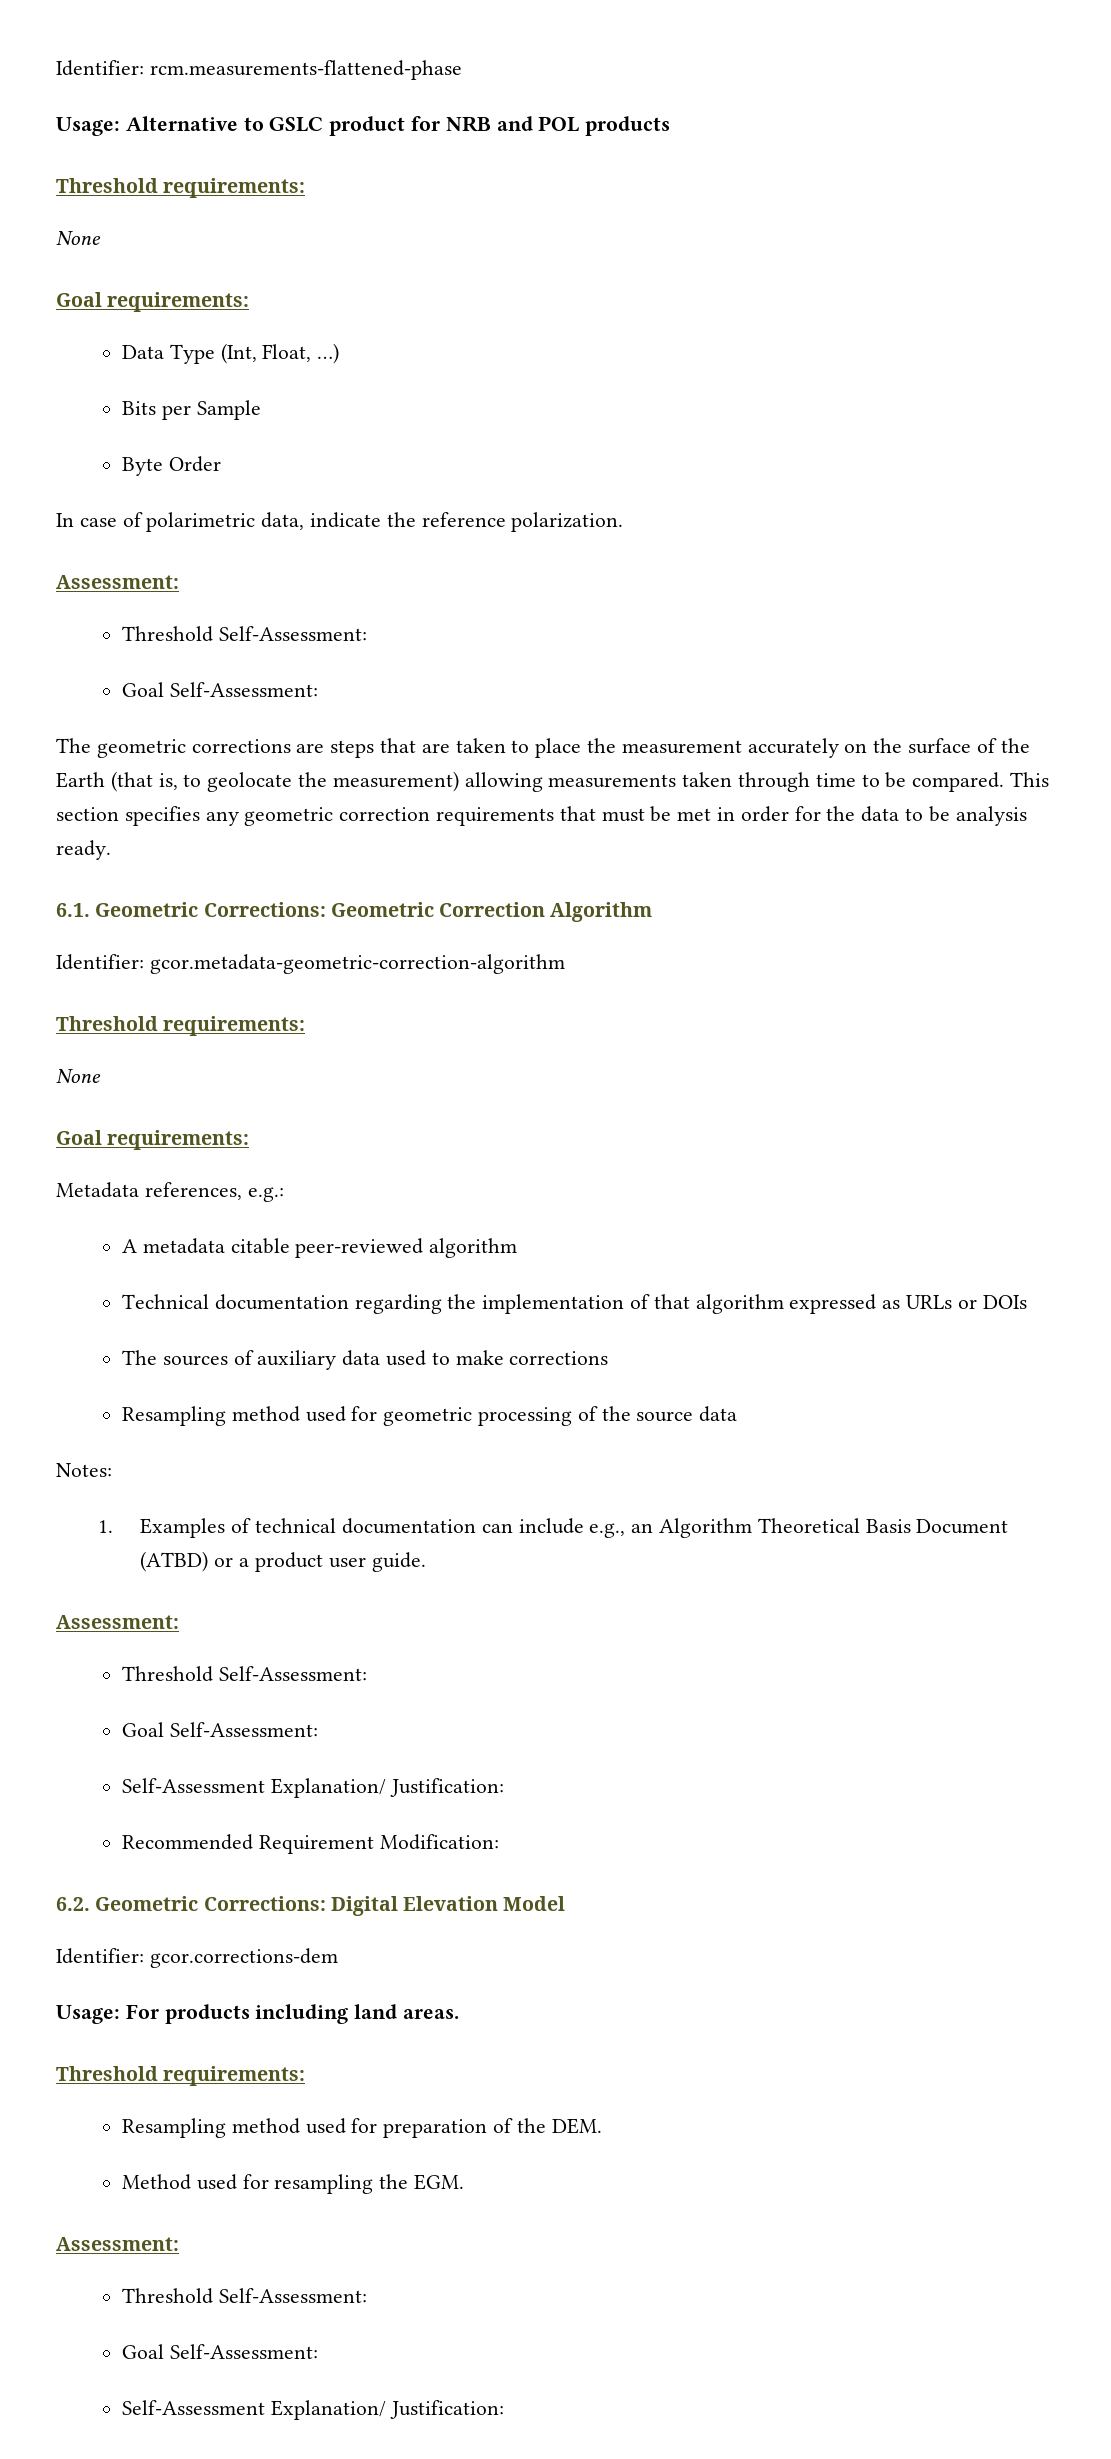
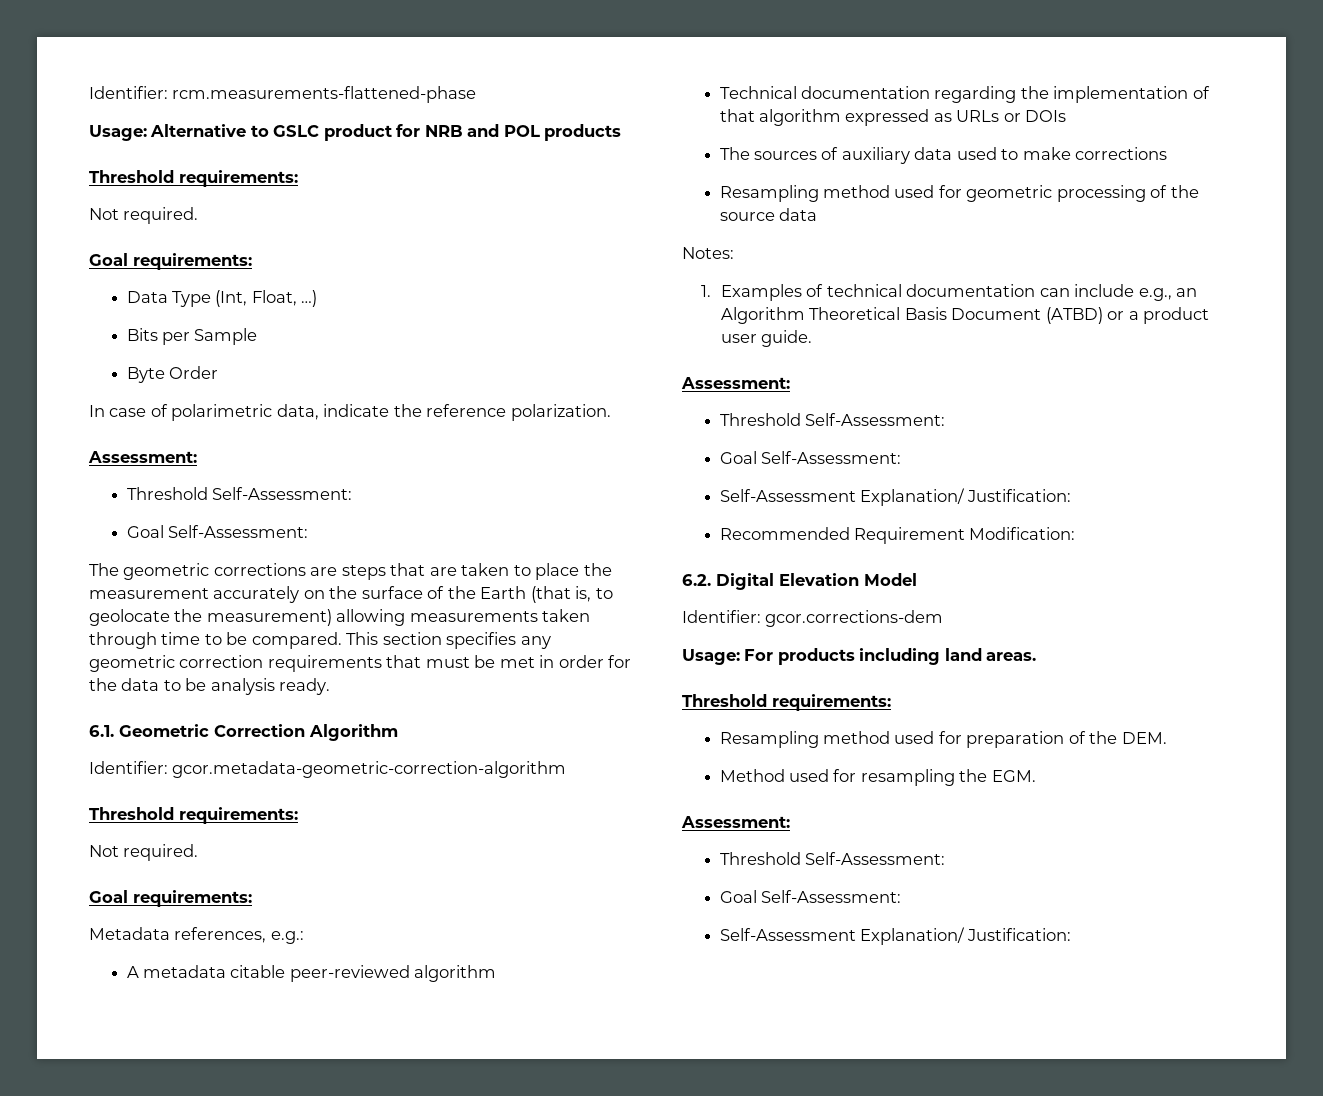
  Usage: Alternative to GSLC product for NRB and POL products
  Threshold requirements:
- None
+ Not required.
- 6.1. Geometric Corrections: Geometric Correction Algorithm
+ 6.1. Geometric Correction Algorithm
  Identifier: gcor.metadata-geometric-correction-algorithm
  Threshold requirements:
- None
+ Not required.
- 6.2. Geometric Corrections: Digital Elevation Model
+ 6.2. Digital Elevation Model

